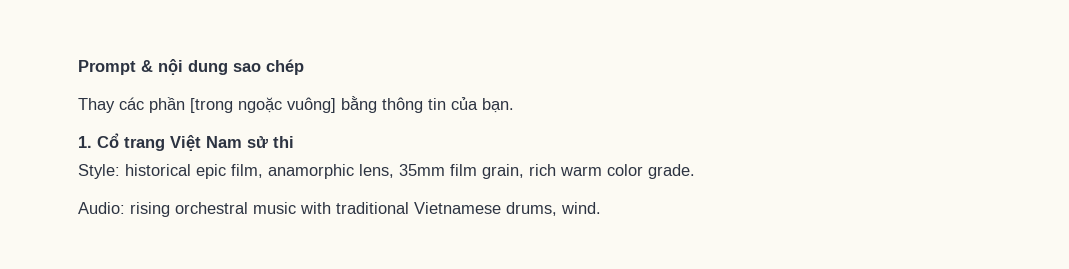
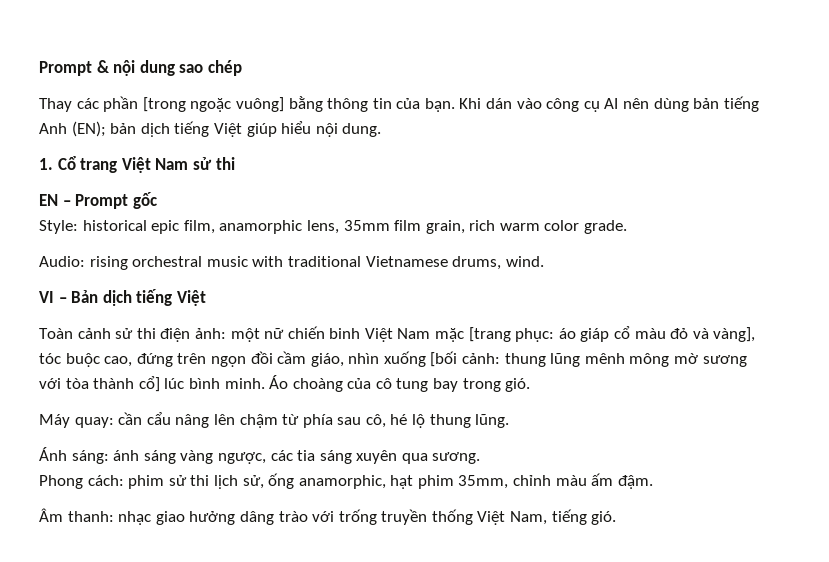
+ Khi dán vào công cụ AI nên dùng bản tiếng Anh (EN); bản dịch tiếng Việt giúp hiểu nội dung.
+ EN – Prompt gốc
+ VI – Bản dịch tiếng Việt
+ Toàn cảnh sử thi điện ảnh: một nữ chiến binh Việt Nam mặc [trang phục: áo giáp cổ màu đỏ và vàng], tóc buộc cao, đứng trên ngọn đồi cầm giáo, nhìn xuống [bối cảnh: thung lũng mênh mông mờ sương với tòa thành cổ] lúc bình minh. Áo choàng của cô tung bay trong gió.
+ Máy quay: cần cẩu nâng lên chậm từ phía sau cô, hé lộ thung lũng.
+ Ánh sáng: ánh sáng vàng ngược, các tia sáng xuyên qua sương.
+ Phong cách: phim sử thi lịch sử, ống anamorphic, hạt phim 35mm, chỉnh màu ấm đậm.
+ Âm thanh: nhạc giao hưởng dâng trào với trống truyền thống Việt Nam, tiếng gió.

